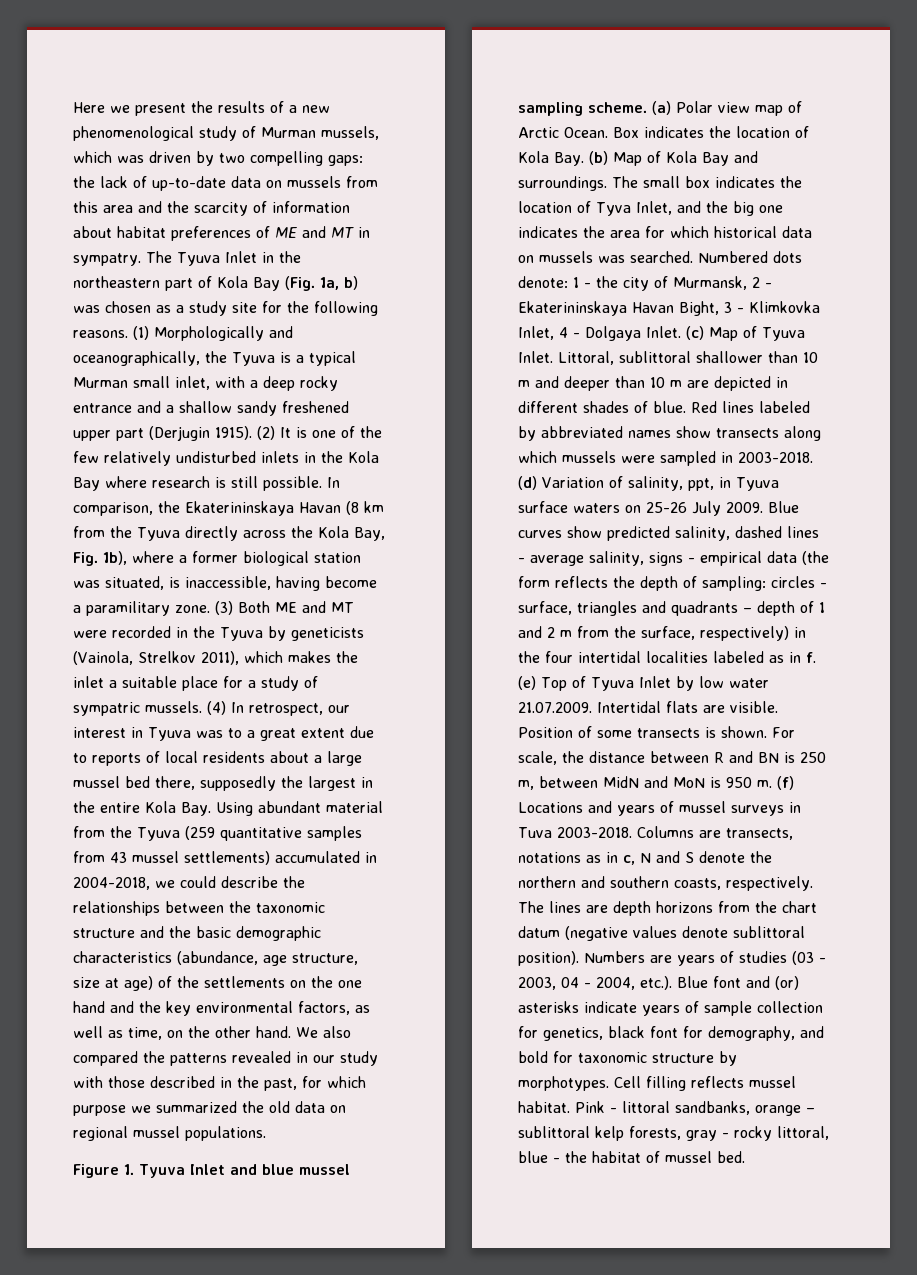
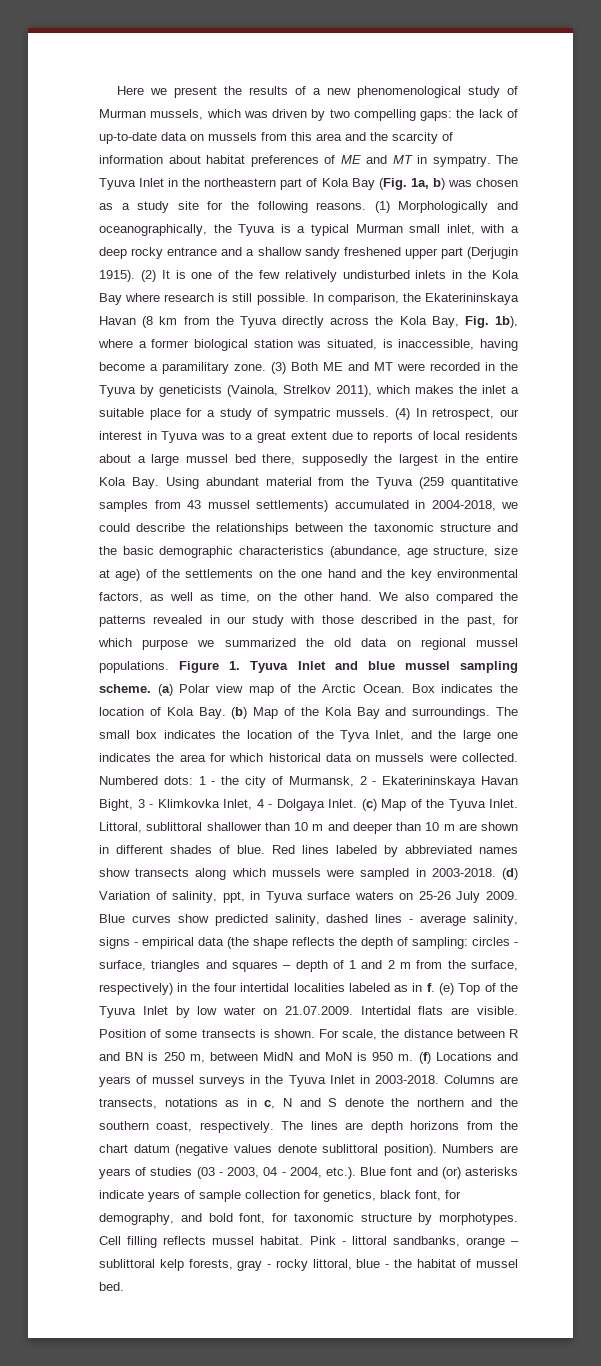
- We also compared the patterns revealed in our study with those described in the past, for which purpose we summarized the old data on regional mussel populations.
- Figure 1. Tyuva Inlet and blue mussel sampling scheme.
+ We also compared the patterns revealed in our study with those described in the past, for which purpose we summarized the old data on regional mussel populations. Figure 1. Tyuva Inlet and blue mussel sampling scheme.
- (a) Polar view map of Arctic Ocean.
+ (a) Polar view map of the Arctic Ocean.
- Box indicates the location of Kola Bay. (b) Map of Kola Bay and surroundings.
+ Box indicates the location of Kola Bay. (b) Map of the Kola Bay and surroundings.
- The small box indicates the location of Tyva Inlet, and the big one indicates the area for which historical data on mussels was searched. Numbered dots denote: 1 - the city of Murmansk, 2 - Ekaterininskaya Havan Bight, 3 - Klimkovka Inlet, 4 - Dolgaya Inlet.
+ The small box indicates the location of the Tyva Inlet, and the large one indicates the area for which historical data on mussels were collected. Numbered dots: 1 - the city of Murmansk, 2 - Ekaterininskaya Havan Bight, 3 - Klimkovka Inlet, 4 - Dolgaya Inlet.
- (c) Map of Tyuva Inlet.
+ (c) Map of the Tyuva Inlet.
- Littoral, sublittoral shallower than 10 m and deeper than 10 m are depicted in different shades of blue.
+ Littoral, sublittoral shallower than 10 m and deeper than 10 m are shown in different shades of blue.
- Blue curves show predicted salinity, dashed lines - average salinity, signs - empirical data (the form reflects the depth of sampling: circles - surface, triangles and quadrants – depth of 1 and 2 m from the surface, respectively) in the four intertidal localities labeled as in f.
+ Blue curves show predicted salinity, dashed lines - average salinity, signs - empirical data (the shape reflects the depth of sampling: circles - surface, triangles and squares – depth of 1 and 2 m from the surface, respectively) in the four intertidal localities labeled as in f.
- (e) Top of Tyuva Inlet by low water 21.07.2009. Intertidal flats are visible.
+ (e) Top of the Tyuva Inlet by low water on 21.07.2009. Intertidal flats are visible.
- (f) Locations and years of mussel surveys in Tuva 2003-2018.
+ (f) Locations and years of mussel surveys in the Tyuva Inlet in 2003-2018.
- Columns are transects, notations as in c, N and S denote the northern and southern coasts, respectively.
+ Columns are transects, notations as in c, N and S denote the northern and the southern coast, respectively.
- Numbers are years of studies (03 - 2003, 04 - 2004, etc.). Blue font and (or) asterisks indicate years of sample collection for genetics, black font for demography, and bold for taxonomic structure by morphotypes.
+ Numbers are years of studies (03 - 2003, 04 - 2004, etc.). Blue font and (or) asterisks indicate years of sample collection for genetics, black font, for demography, and bold font, for taxonomic structure by morphotypes.

